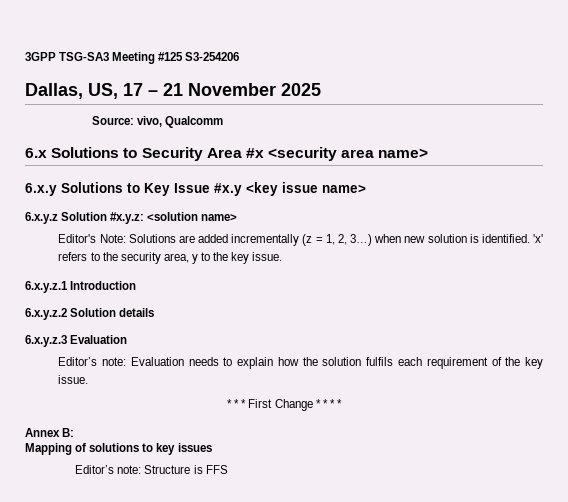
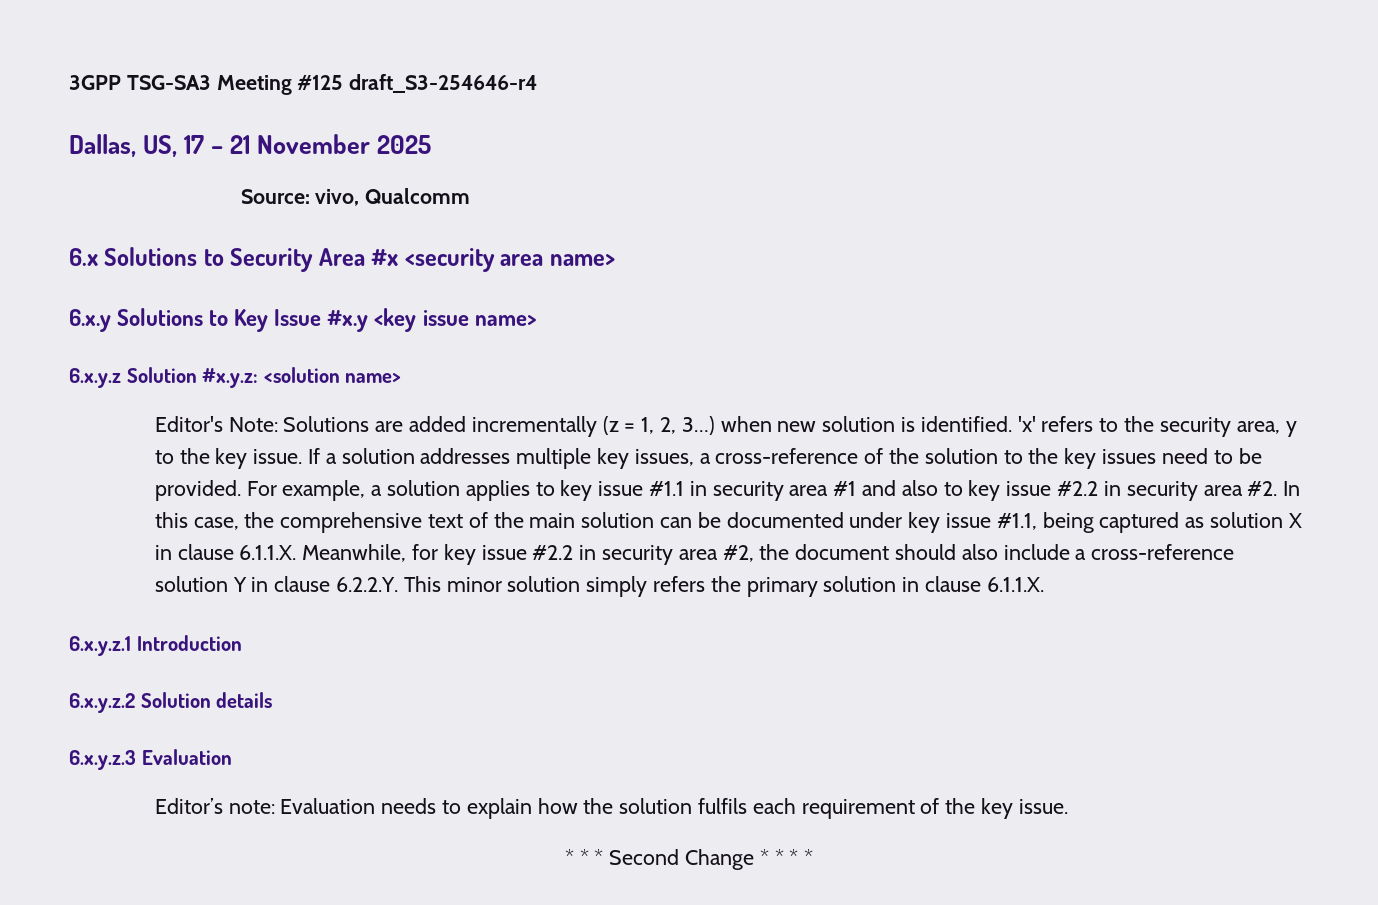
- 3GPP TSG-SA3 Meeting #125 S3-254206
+ 3GPP TSG-SA3 Meeting #125 draft_S3-254646-r4
+ If a solution addresses multiple key issues, a cross-reference of the solution to the key issues need to be provided. For example, a solution applies to key issue #1.1 in security area #1 and also to key issue #2.2 in security area #2. In this case, the comprehensive text of the main solution can be documented under key issue #1.1, being captured as solution X in clause 6.1.1.X. Meanwhile, for key issue #2.2 in security area #2, the document should also include a cross-reference solution Y in clause 6.2.2.Y. This minor solution simply refers the primary solution in clause 6.1.1.X.
- * * * First Change * * * *
+ * * * Second Change * * * *
- Annex B:
- Mapping of solutions to key issues
- Editor’s note: Structure is FFS

